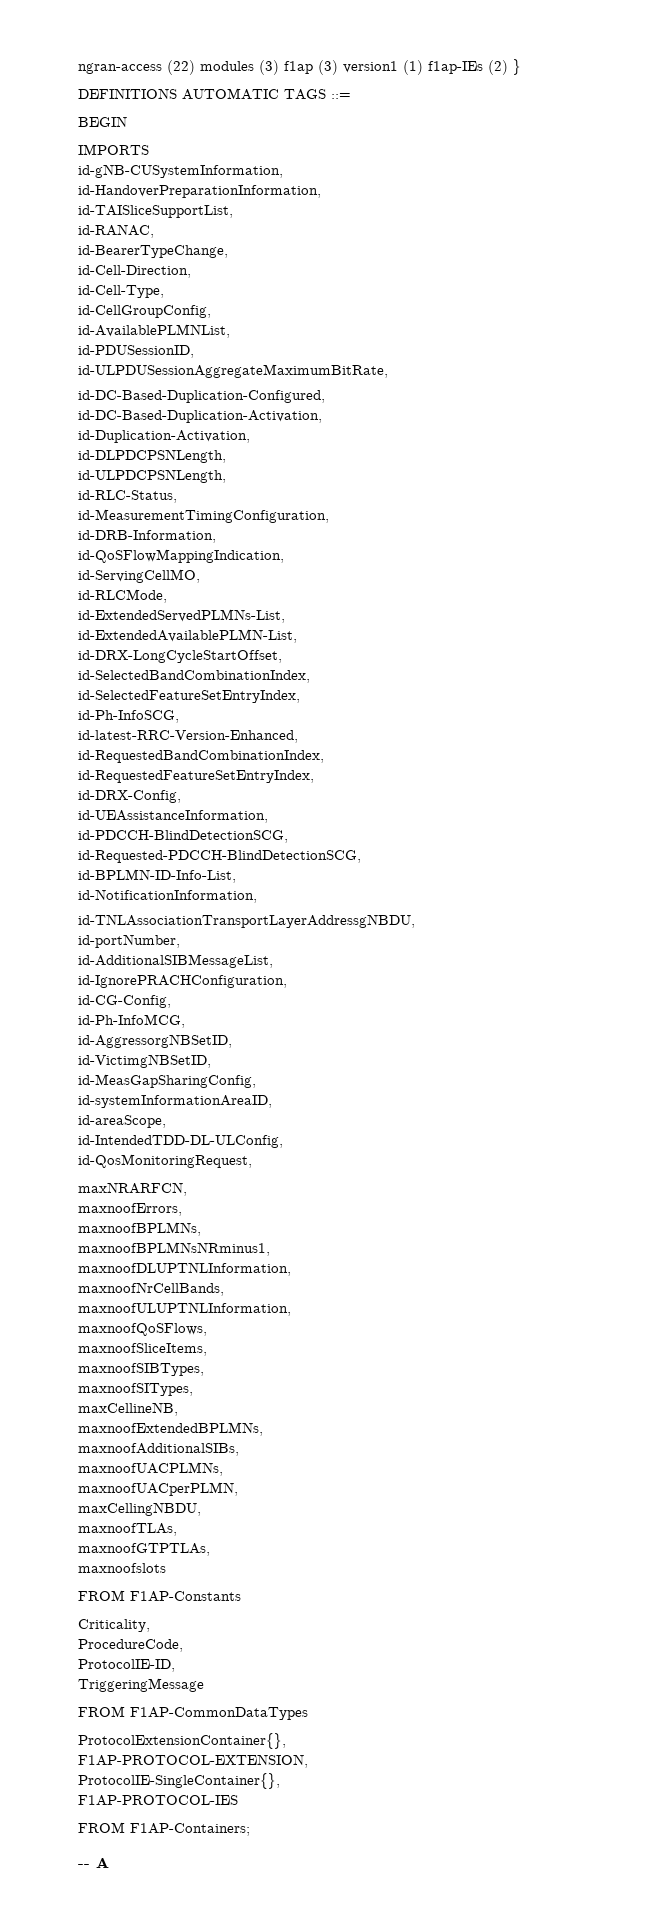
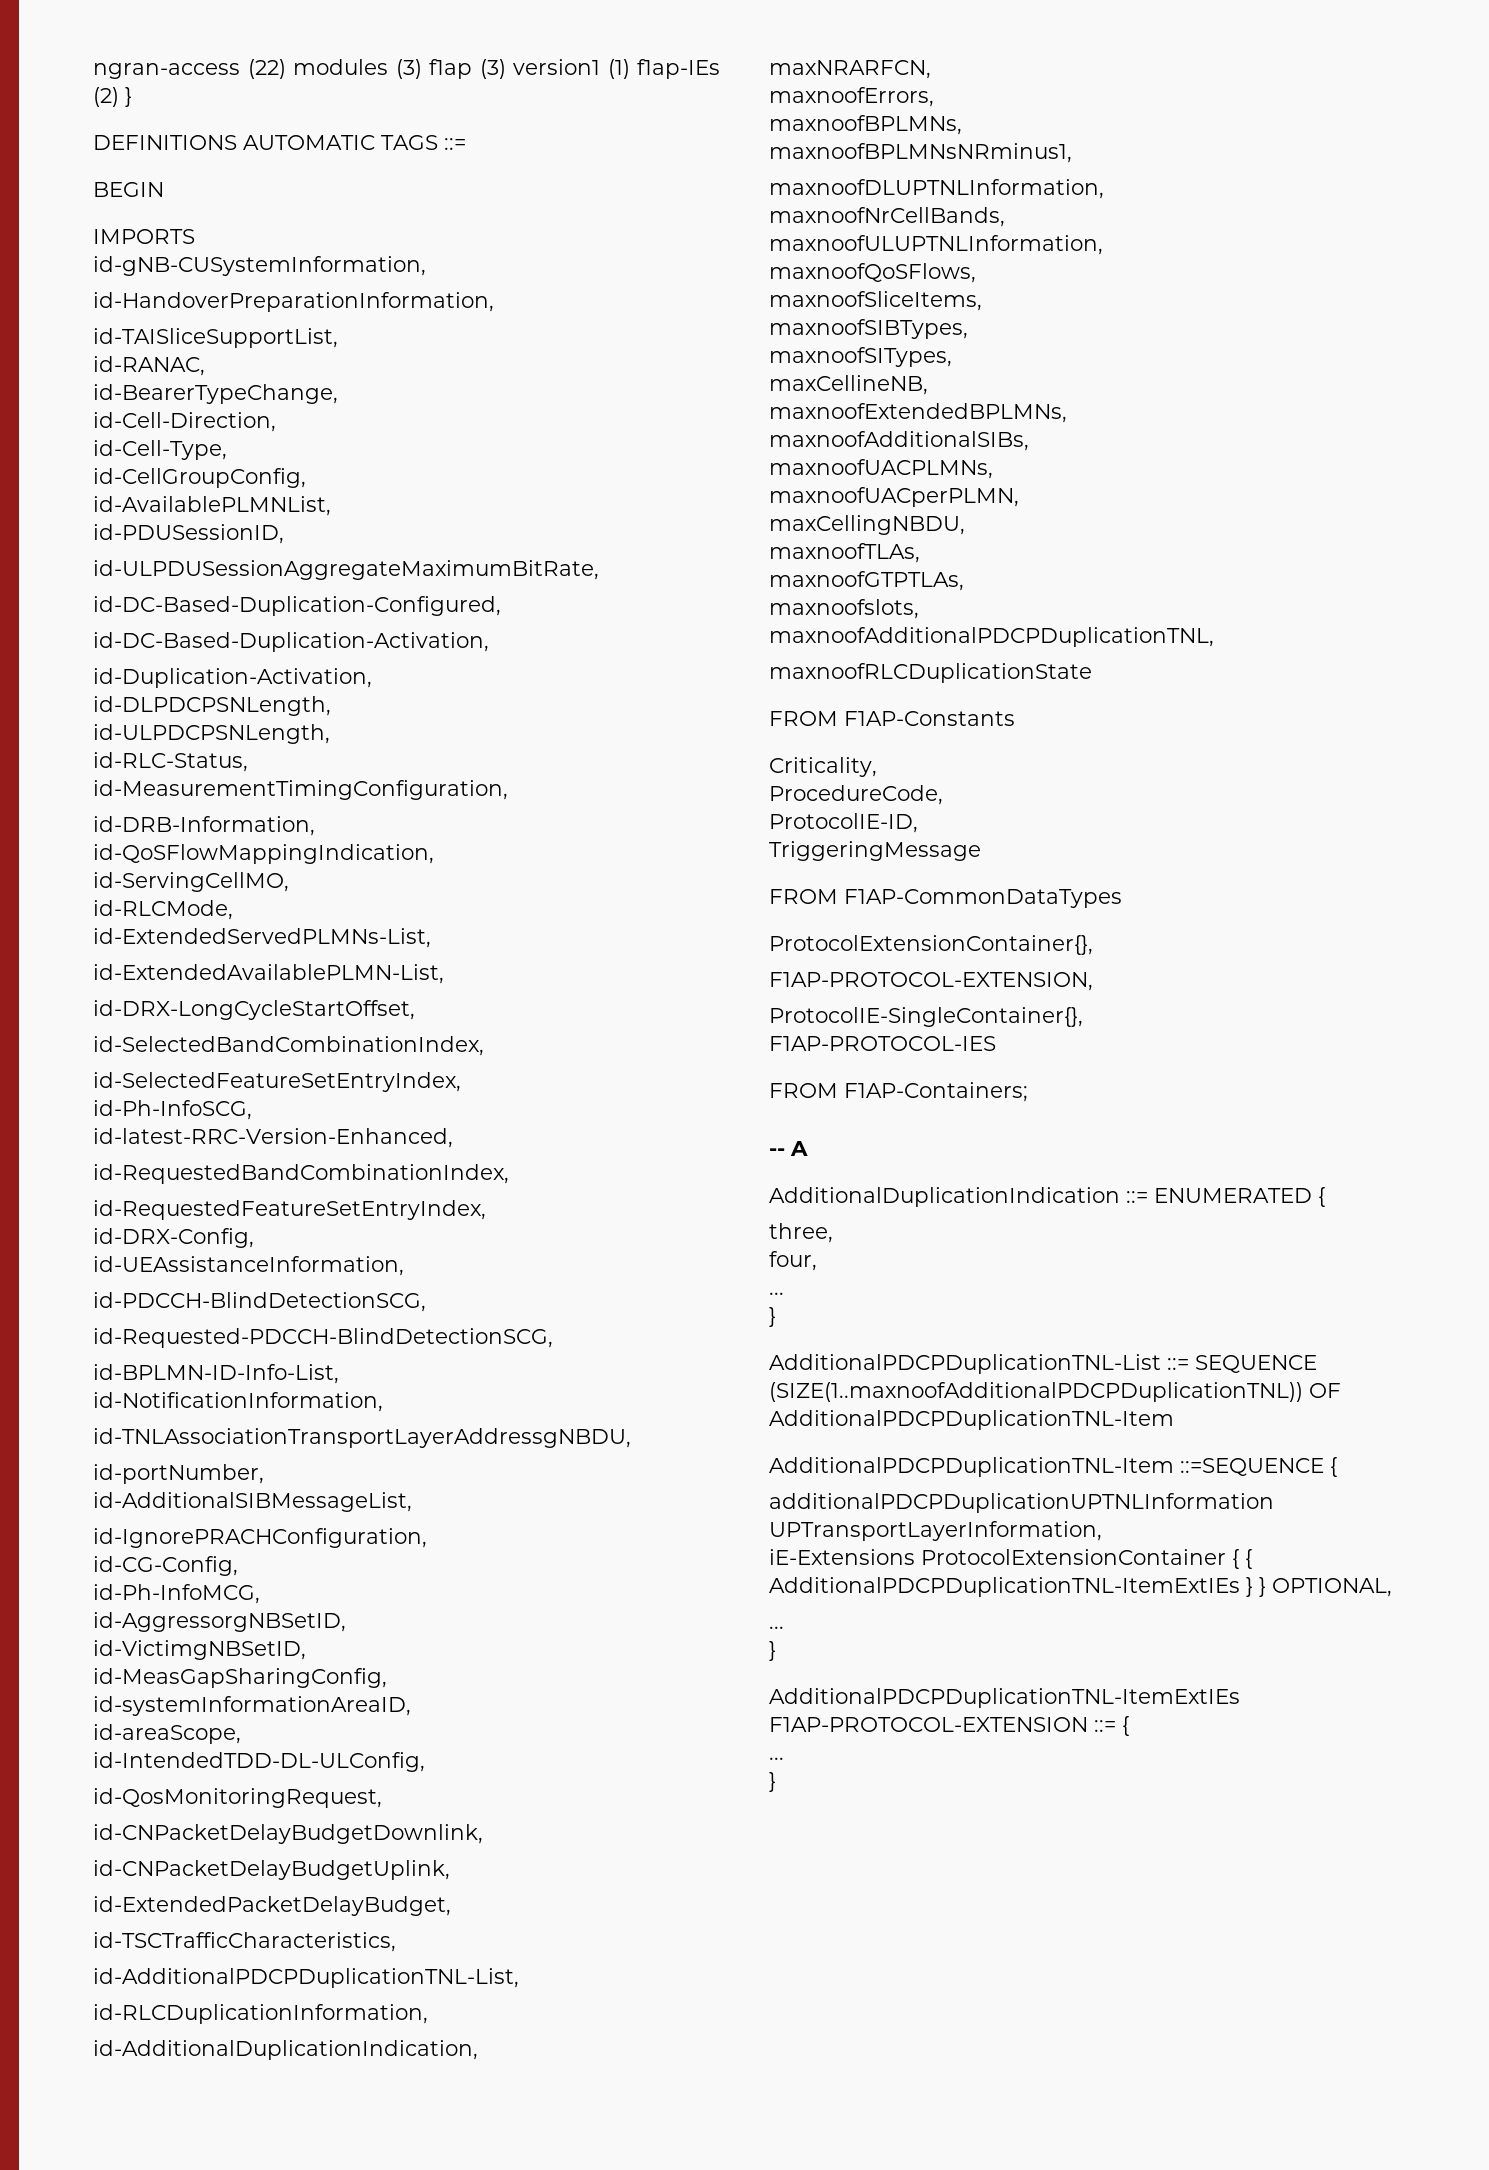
+ id-CNPacketDelayBudgetDownlink,
+ id-CNPacketDelayBudgetUplink,
+ id-ExtendedPacketDelayBudget,
+ id-TSCTrafficCharacteristics,
+ id-AdditionalPDCPDuplicationTNL-List,
+ id-RLCDuplicationInformation,
+ id-AdditionalDuplicationIndication,
- maxnoofslots
+ maxnoofslots,
+ maxnoofAdditionalPDCPDuplicationTNL,
+ maxnoofRLCDuplicationState
+ AdditionalDuplicationIndication ::= ENUMERATED {
+ three,
+ four,
+ ...
+ }
+ AdditionalPDCPDuplicationTNL-List ::= SEQUENCE (SIZE(1..maxnoofAdditionalPDCPDuplicationTNL)) OF AdditionalPDCPDuplicationTNL-Item
+ AdditionalPDCPDuplicationTNL-Item ::=SEQUENCE {
+ additionalPDCPDuplicationUPTNLInformation UPTransportLayerInformation,
+ iE-Extensions ProtocolExtensionContainer { { AdditionalPDCPDuplicationTNL-ItemExtIEs } } OPTIONAL,
+ ...
+ }
+ AdditionalPDCPDuplicationTNL-ItemExtIEs F1AP-PROTOCOL-EXTENSION ::= {
+ ...
+ }

